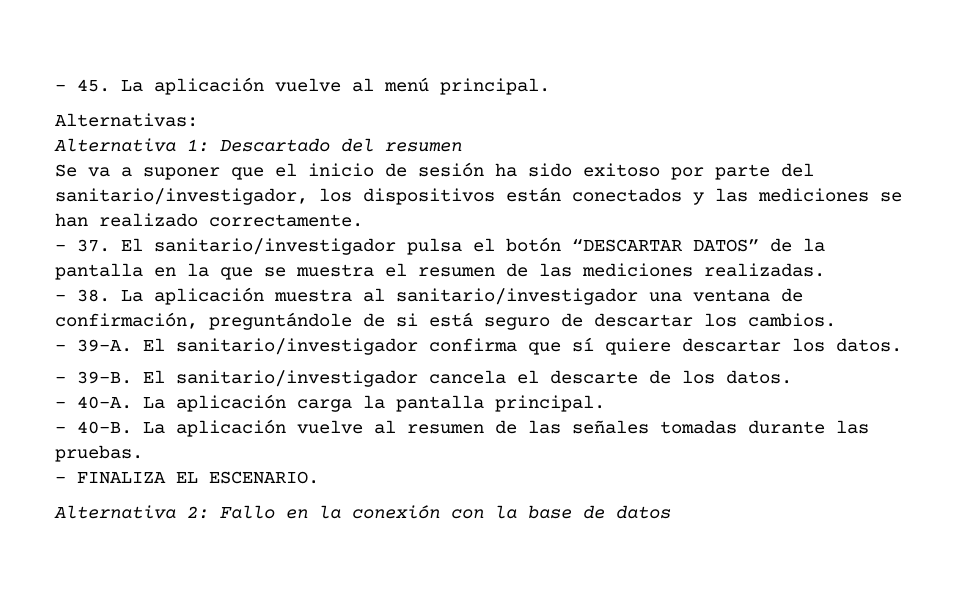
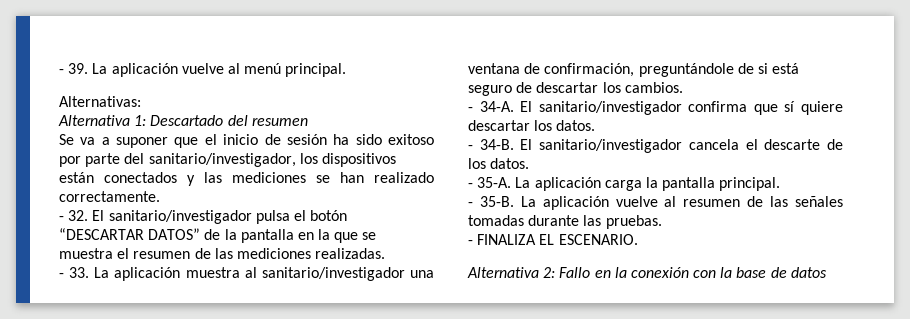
- - 45. La aplicación vuelve al menú principal.
+ - 39. La aplicación vuelve al menú principal.
- - 37. El sanitario/investigador pulsa el botón “DESCARTAR DATOS” de la pantalla en la que se muestra el resumen de las mediciones realizadas.
+ - 32. El sanitario/investigador pulsa el botón “DESCARTAR DATOS” de la pantalla en la que se muestra el resumen de las mediciones realizadas.
- - 38. La aplicación muestra al sanitario/investigador una ventana de confirmación, preguntándole de si está seguro de descartar los cambios.
+ - 33. La aplicación muestra al sanitario/investigador una ventana de confirmación, preguntándole de si está seguro de descartar los cambios.
- - 39-A.
+ - 34-A.
- - 39-B.
+ - 34-B.
- - 40-A.
+ - 35-A.
- - 40-B.
+ - 35-B.

